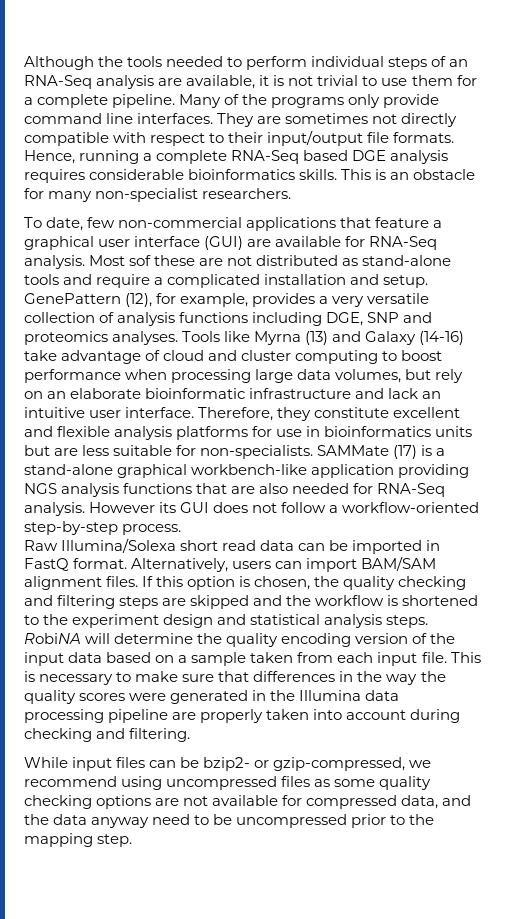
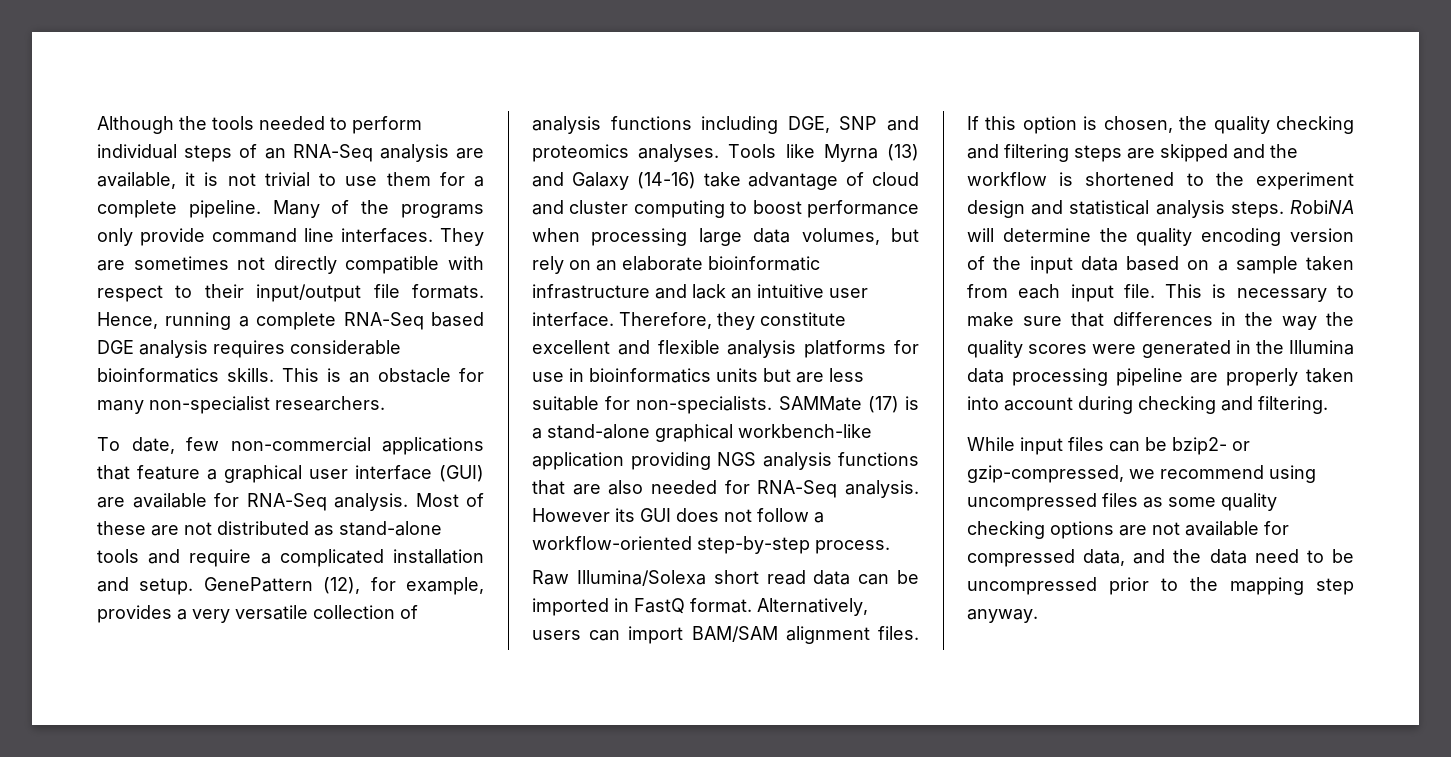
- Most sof these are not distributed as stand-alone tools and require a complicated installation and setup.
+ Most of these are not distributed as stand-alone tools and require a complicated installation and setup.
- While input files can be bzip2- or gzip-compressed, we recommend using uncompressed files as some quality checking options are not available for compressed data, and the data anyway need to be uncompressed prior to the mapping step.
+ While input files can be bzip2- or gzip-compressed, we recommend using uncompressed files as some quality checking options are not available for compressed data, and the data need to be uncompressed prior to the mapping step anyway.

